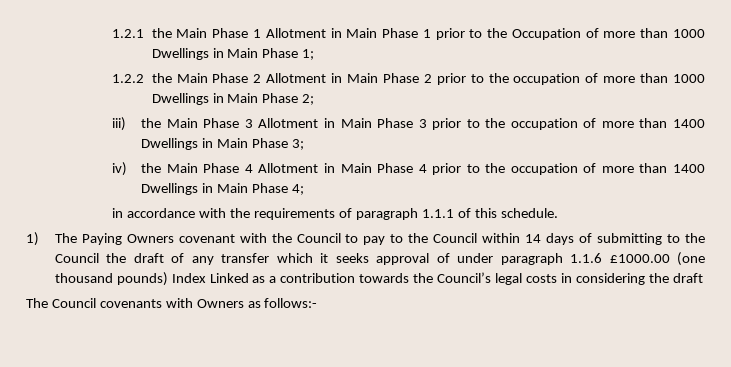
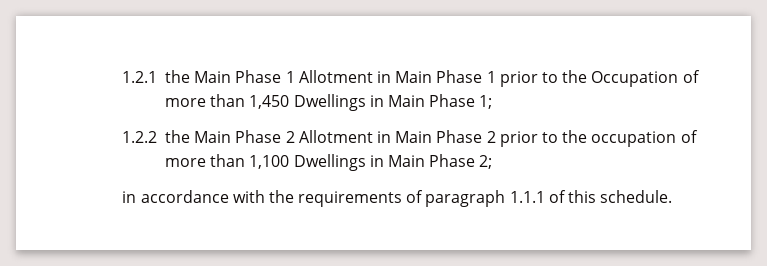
- 1.2.1 the Main Phase 1 Allotment in Main Phase 1 prior to the Occupation of more than 1000 Dwellings in Main Phase 1;
+ 1.2.1 the Main Phase 1 Allotment in Main Phase 1 prior to the Occupation of more than 1,450 Dwellings in Main Phase 1;
- 1.2.2 the Main Phase 2 Allotment in Main Phase 2 prior to the occupation of more than 1000 Dwellings in Main Phase 2;
+ 1.2.2 the Main Phase 2 Allotment in Main Phase 2 prior to the occupation of more than 1,100 Dwellings in Main Phase 2;
- iii) the Main Phase 3 Allotment in Main Phase 3 prior to the occupation of more than 1400 Dwellings in Main Phase 3;
- iv) the Main Phase 4 Allotment in Main Phase 4 prior to the occupation of more than 1400 Dwellings in Main Phase 4;
- 1) The Paying Owners covenant with the Council to pay to the Council within 14 days of submitting to the Council the draft of any transfer which it seeks approval of under paragraph 1.1.6 £1000.00 (one thousand pounds) Index Linked as a contribution towards the Council’s legal costs in considering the draft
- The Council covenants with Owners as follows:-

